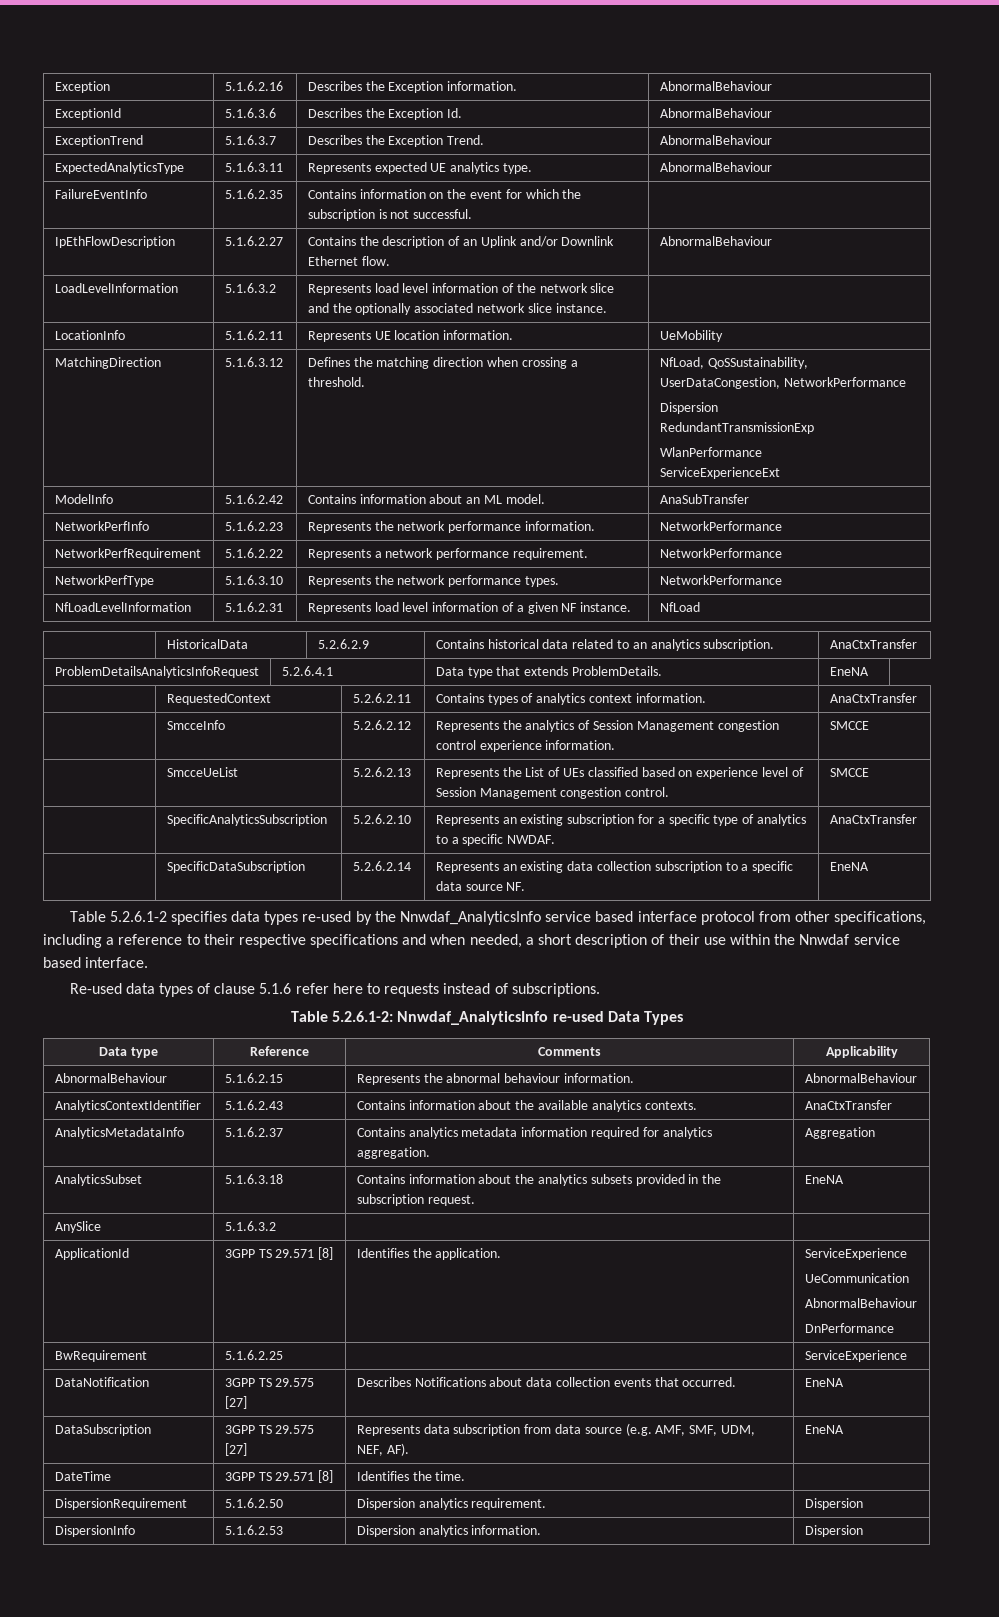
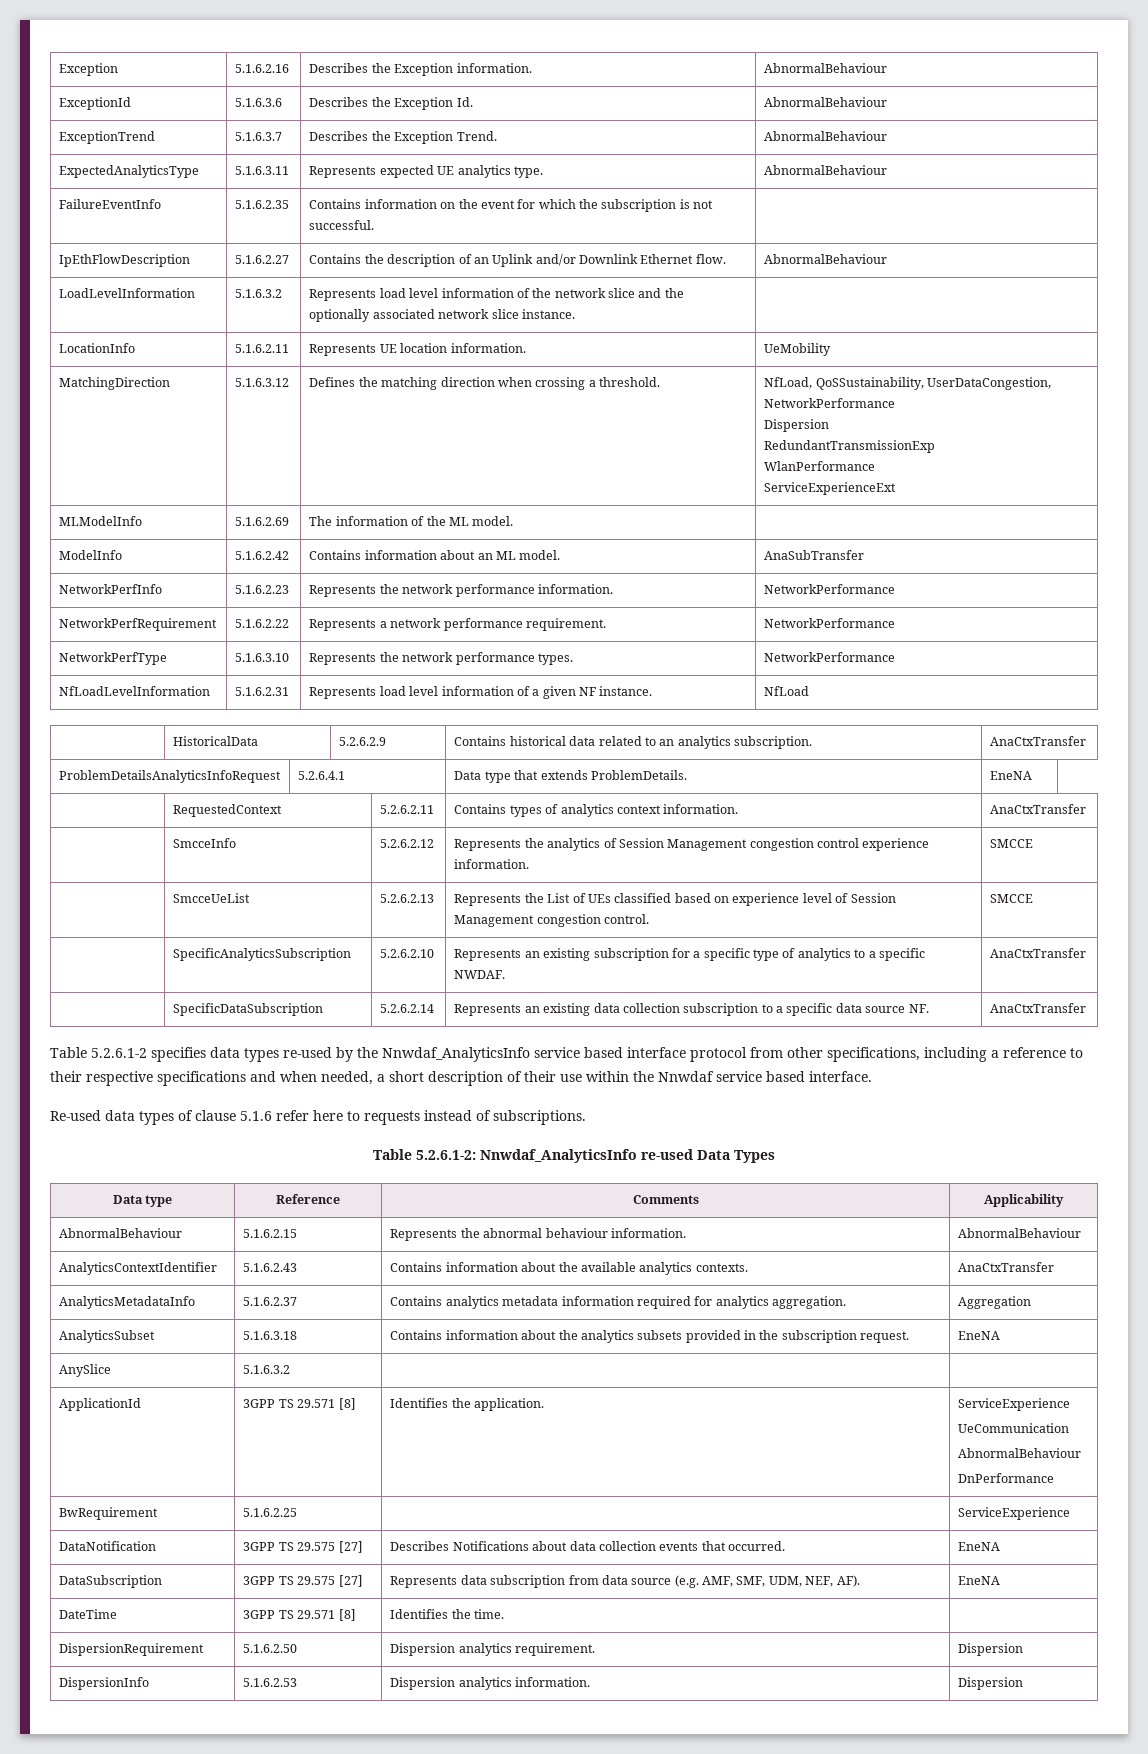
+ MLModelInfo | 5.1.6.2.69 | The information of the ML model. |
- | SpecificDataSubscription | 5.2.6.2.14 | Represents an existing data collection subscription to a specific data source NF. | EneNA
+ | SpecificDataSubscription | 5.2.6.2.14 | Represents an existing data collection subscription to a specific data source NF. | AnaCtxTransfer

